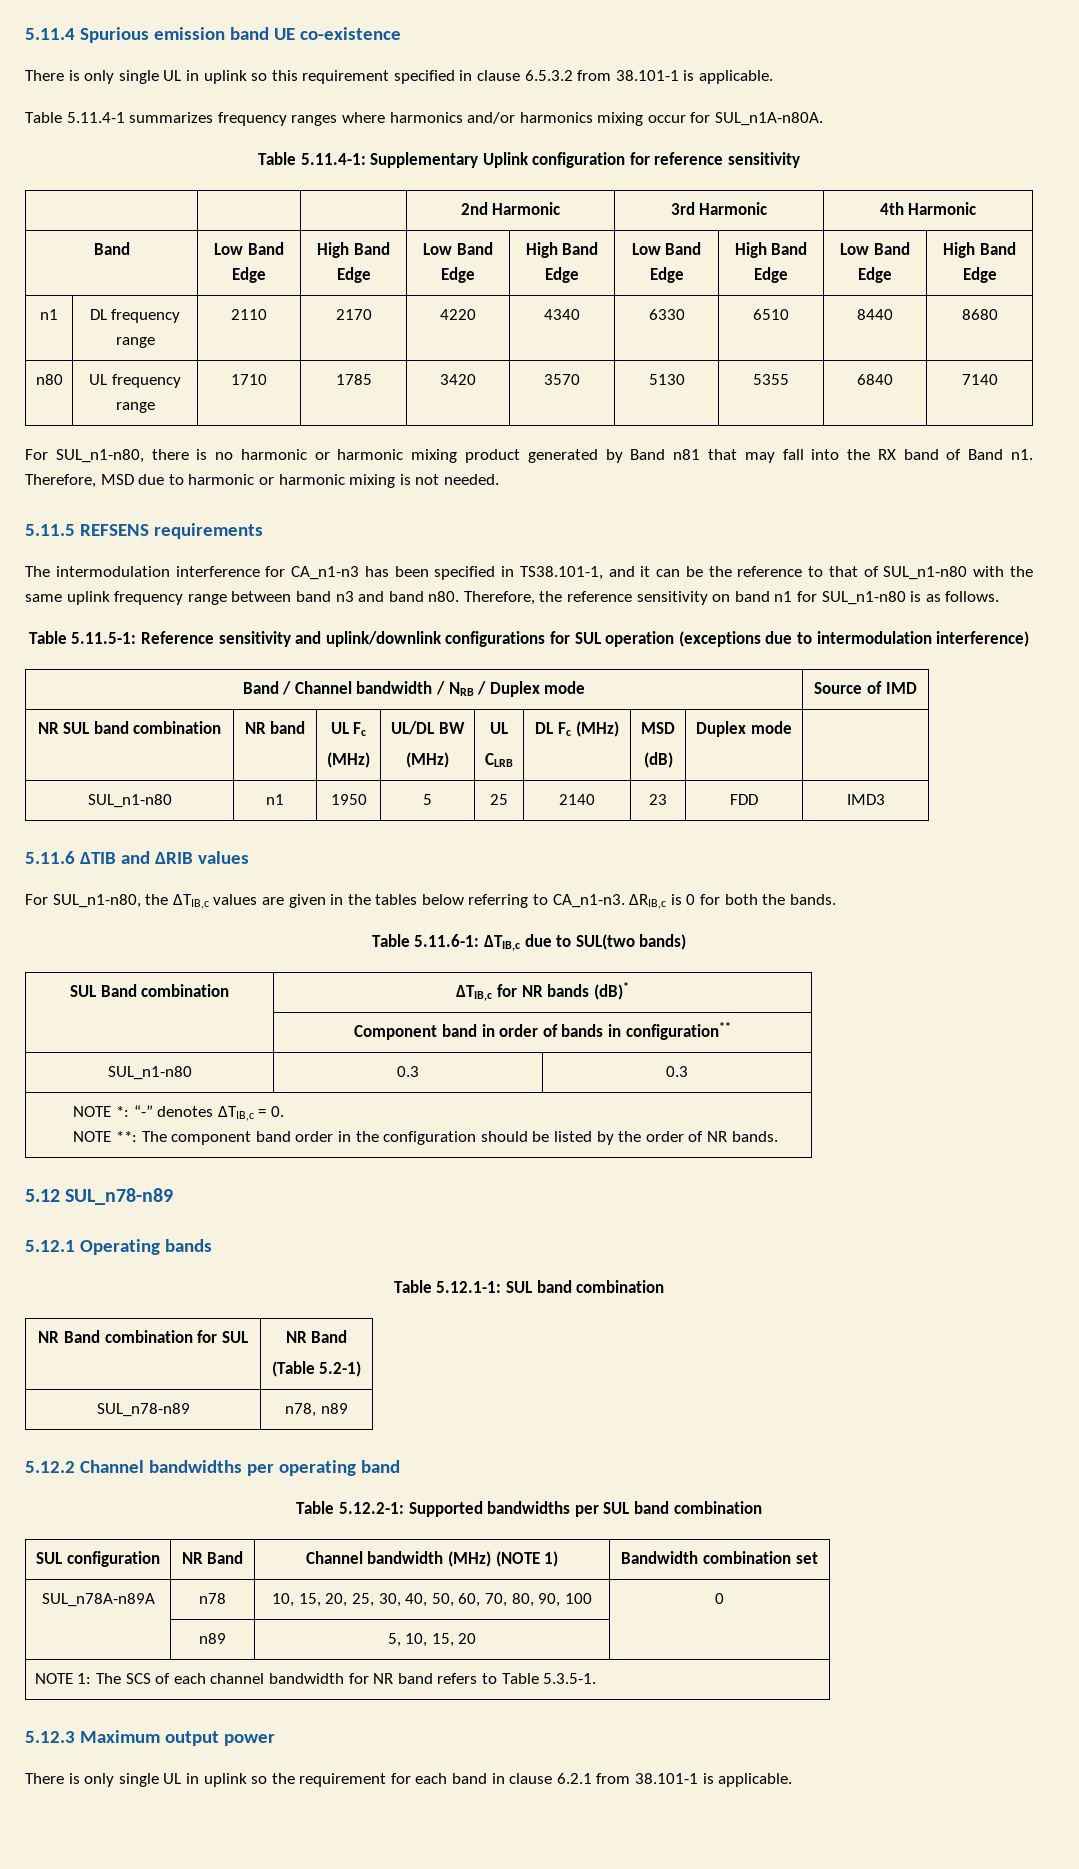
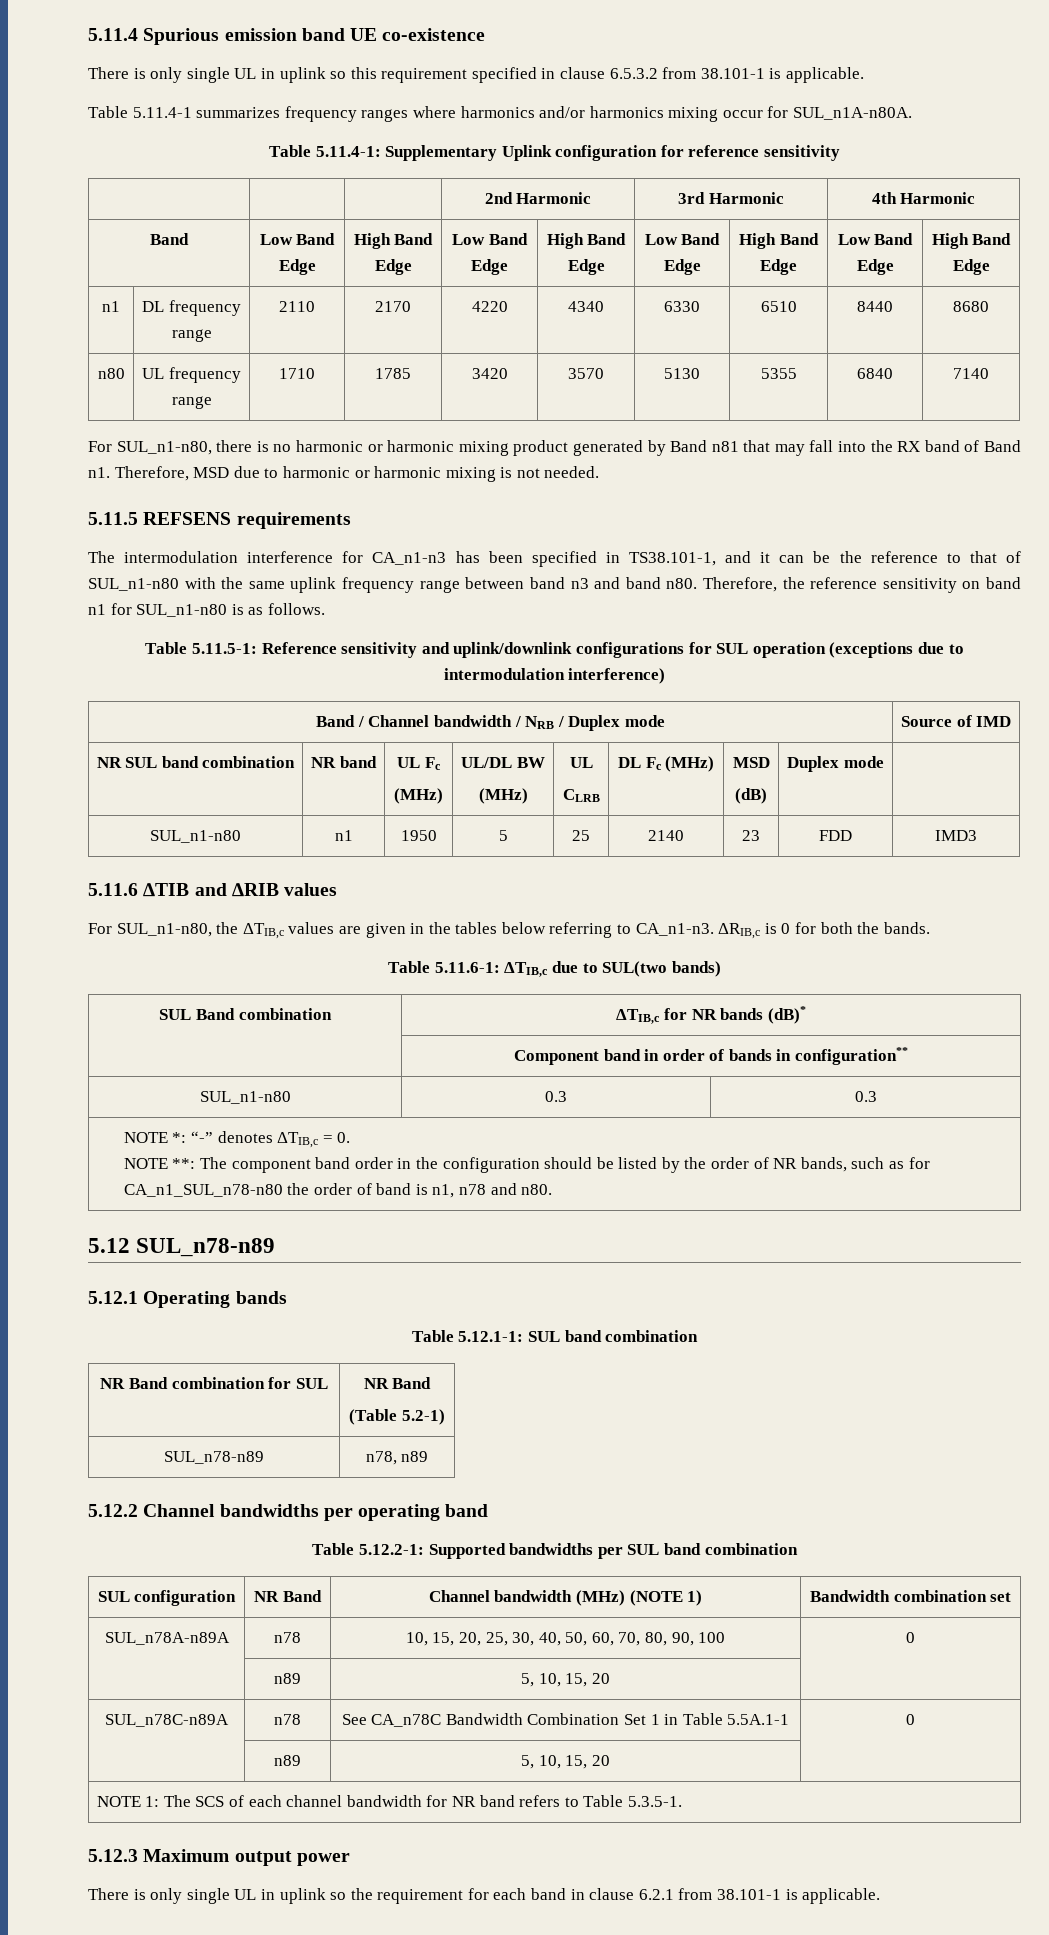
  NOTE *: “-” denotes ΔTIB,c = 0.
- NOTE **: The component band order in the configuration should be listed by the order of NR bands.
+ NOTE **: The component band order in the configuration should be listed by the order of NR bands, such as for CA_n1_SUL_n78-n80 the order of band is n1, n78 and n80.
+ SUL_n78C-n89A | n78 | See CA_n78C Bandwidth Combination Set 1 in Table 5.5A.1-1 | 0
+ | n89 | 5, 10, 15, 20 |

